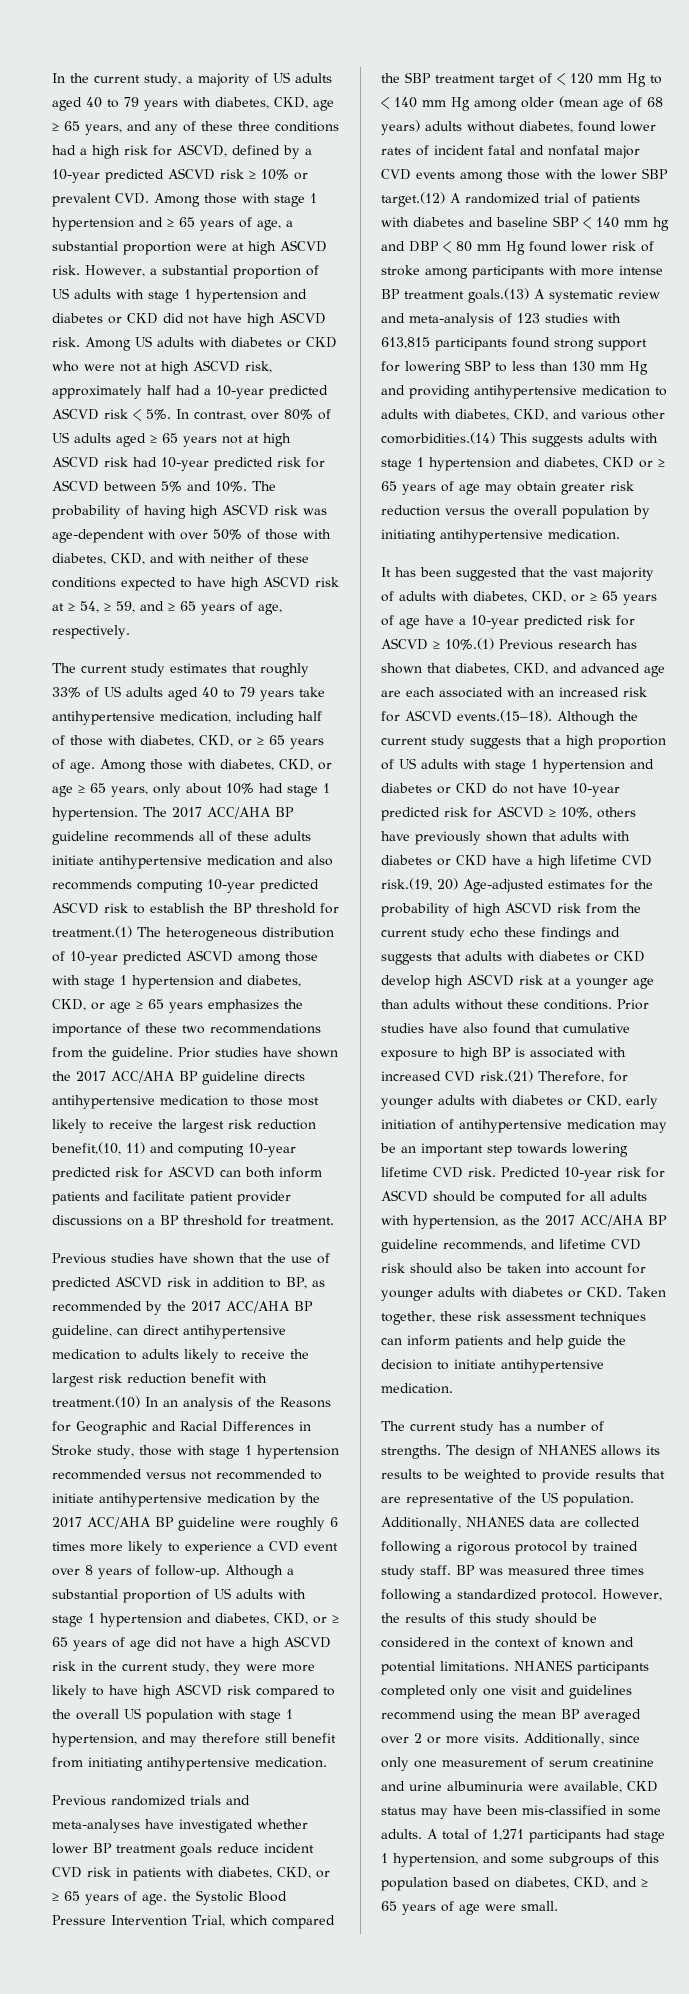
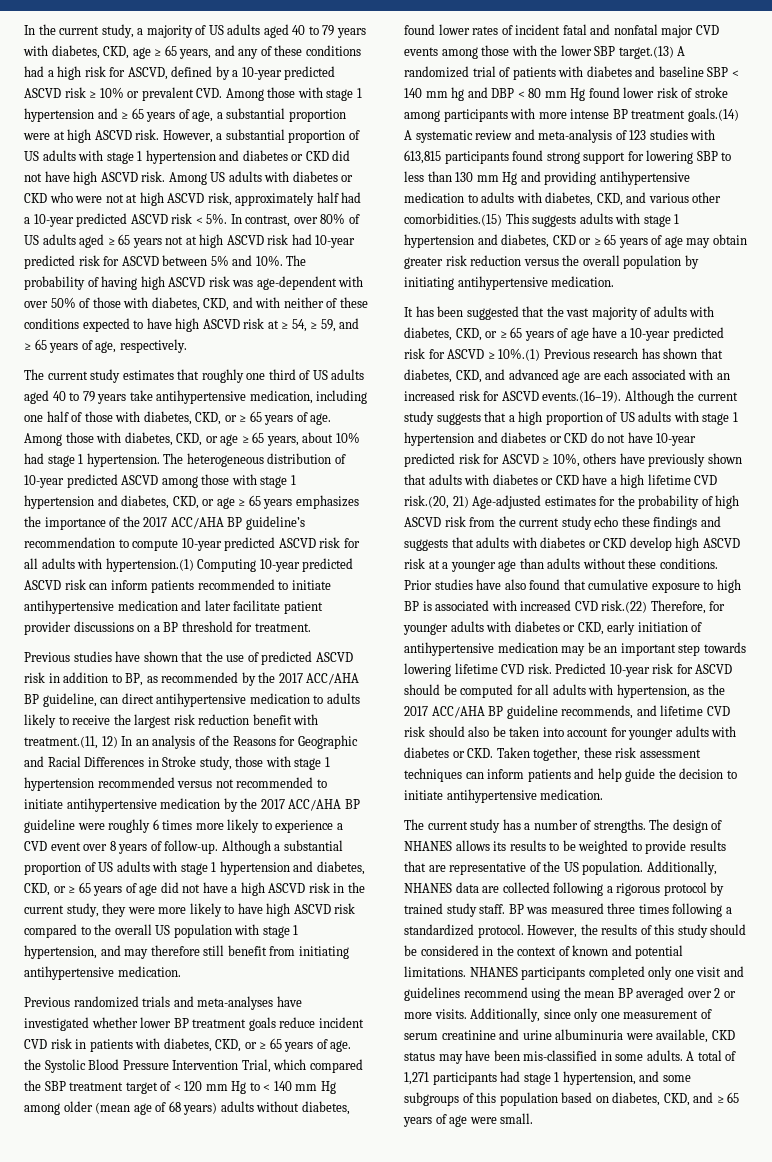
- In the current study, a majority of US adults aged 40 to 79 years with diabetes, CKD, age ≥ 65 years, and any of these three conditions had a high risk for ASCVD, defined by a 10-year predicted ASCVD risk ≥ 10% or prevalent CVD. Among those with stage 1 hypertension and ≥ 65 years of age, a substantial proportion were at high ASCVD risk.
+ In the current study, a majority of US adults aged 40 to 79 years with diabetes, CKD, age ≥ 65 years, and any of these conditions had a high risk for ASCVD, defined by a 10-year predicted ASCVD risk ≥ 10% or prevalent CVD. Among those with stage 1 hypertension and ≥ 65 years of age, a substantial proportion were at high ASCVD risk.
- The current study estimates that roughly 33% of US adults aged 40 to 79 years take antihypertensive medication, including half of those with diabetes, CKD, or ≥ 65 years of age.
+ The current study estimates that roughly one third of US adults aged 40 to 79 years take antihypertensive medication, including one half of those with diabetes, CKD, or ≥ 65 years of age.
- Among those with diabetes, CKD, or age ≥ 65 years, only about 10% had stage 1 hypertension.
+ Among those with diabetes, CKD, or age ≥ 65 years, about 10% had stage 1 hypertension.
- The 2017 ACC/AHA BP guideline recommends all of these adults initiate antihypertensive medication and also recommends computing 10-year predicted ASCVD risk to establish the BP threshold for treatment.(1) The heterogeneous distribution of 10-year predicted ASCVD among those with stage 1 hypertension and diabetes, CKD, or age ≥ 65 years emphasizes the importance of these two recommendations from the guideline. Prior studies have shown the 2017 ACC/AHA BP guideline directs antihypertensive medication to those most likely to receive the largest risk reduction benefit,(10, 11) and computing 10-year predicted risk for ASCVD can both inform patients and facilitate patient provider discussions on a BP threshold for treatment.
+ The heterogeneous distribution of 10-year predicted ASCVD among those with stage 1 hypertension and diabetes, CKD, or age ≥ 65 years emphasizes the importance of the 2017 ACC/AHA BP guideline’s recommendation to compute 10-year predicted ASCVD risk for all adults with hypertension.(1) Computing 10-year predicted ASCVD risk can inform patients recommended to initiate antihypertensive medication and later facilitate patient provider discussions on a BP threshold for treatment.
- Previous studies have shown that the use of predicted ASCVD risk in addition to BP, as recommended by the 2017 ACC/AHA BP guideline, can direct antihypertensive medication to adults likely to receive the largest risk reduction benefit with treatment.(10) In an analysis of the Reasons for Geographic and Racial Differences in Stroke study, those with stage 1 hypertension recommended versus not recommended to initiate antihypertensive medication by the 2017 ACC/AHA BP guideline were roughly 6 times more likely to experience a CVD event over 8 years of follow-up.
+ Previous studies have shown that the use of predicted ASCVD risk in addition to BP, as recommended by the 2017 ACC/AHA BP guideline, can direct antihypertensive medication to adults likely to receive the largest risk reduction benefit with treatment.(11, 12) In an analysis of the Reasons for Geographic and Racial Differences in Stroke study, those with stage 1 hypertension recommended versus not recommended to initiate antihypertensive medication by the 2017 ACC/AHA BP guideline were roughly 6 times more likely to experience a CVD event over 8 years of follow-up.
- Previous randomized trials and meta-analyses have investigated whether lower BP treatment goals reduce incident CVD risk in patients with diabetes, CKD, or ≥ 65 years of age. the Systolic Blood Pressure Intervention Trial, which compared the SBP treatment target of < 120 mm Hg to < 140 mm Hg among older (mean age of 68 years) adults without diabetes, found lower rates of incident fatal and nonfatal major CVD events among those with the lower SBP target.(12) A randomized trial of patients with diabetes and baseline SBP < 140 mm hg and DBP < 80 mm Hg found lower risk of stroke among participants with more intense BP treatment goals.(13) A systematic review and meta-analysis of 123 studies with 613,815 participants found strong support for lowering SBP to less than 130 mm Hg and providing antihypertensive medication to adults with diabetes, CKD, and various other comorbidities.(14) This suggests adults with stage 1 hypertension and diabetes, CKD or ≥ 65 years of age may obtain greater risk reduction versus the overall population by initiating antihypertensive medication.
+ Previous randomized trials and meta-analyses have investigated whether lower BP treatment goals reduce incident CVD risk in patients with diabetes, CKD, or ≥ 65 years of age. the Systolic Blood Pressure Intervention Trial, which compared the SBP treatment target of < 120 mm Hg to < 140 mm Hg among older (mean age of 68 years) adults without diabetes, found lower rates of incident fatal and nonfatal major CVD events among those with the lower SBP target.(13) A randomized trial of patients with diabetes and baseline SBP < 140 mm hg and DBP < 80 mm Hg found lower risk of stroke among participants with more intense BP treatment goals.(14) A systematic review and meta-analysis of 123 studies with 613,815 participants found strong support for lowering SBP to less than 130 mm Hg and providing antihypertensive medication to adults with diabetes, CKD, and various other comorbidities.(15) This suggests adults with stage 1 hypertension and diabetes, CKD or ≥ 65 years of age may obtain greater risk reduction versus the overall population by initiating antihypertensive medication.
- It has been suggested that the vast majority of adults with diabetes, CKD, or ≥ 65 years of age have a 10-year predicted risk for ASCVD ≥ 10%.(1) Previous research has shown that diabetes, CKD, and advanced age are each associated with an increased risk for ASCVD events.(15–18). Although the current study suggests that a high proportion of US adults with stage 1 hypertension and diabetes or CKD do not have 10-year predicted risk for ASCVD ≥ 10%, others have previously shown that adults with diabetes or CKD have a high lifetime CVD risk.(19, 20) Age-adjusted estimates for the probability of high ASCVD risk from the current study echo these findings and suggests that adults with diabetes or CKD develop high ASCVD risk at a younger age than adults without these conditions.
+ It has been suggested that the vast majority of adults with diabetes, CKD, or ≥ 65 years of age have a 10-year predicted risk for ASCVD ≥ 10%.(1) Previous research has shown that diabetes, CKD, and advanced age are each associated with an increased risk for ASCVD events.(16–19). Although the current study suggests that a high proportion of US adults with stage 1 hypertension and diabetes or CKD do not have 10-year predicted risk for ASCVD ≥ 10%, others have previously shown that adults with diabetes or CKD have a high lifetime CVD risk.(20, 21) Age-adjusted estimates for the probability of high ASCVD risk from the current study echo these findings and suggests that adults with diabetes or CKD develop high ASCVD risk at a younger age than adults without these conditions.
- Prior studies have also found that cumulative exposure to high BP is associated with increased CVD risk.(21) Therefore, for younger adults with diabetes or CKD, early initiation of antihypertensive medication may be an important step towards lowering lifetime CVD risk.
+ Prior studies have also found that cumulative exposure to high BP is associated with increased CVD risk.(22) Therefore, for younger adults with diabetes or CKD, early initiation of antihypertensive medication may be an important step towards lowering lifetime CVD risk.

